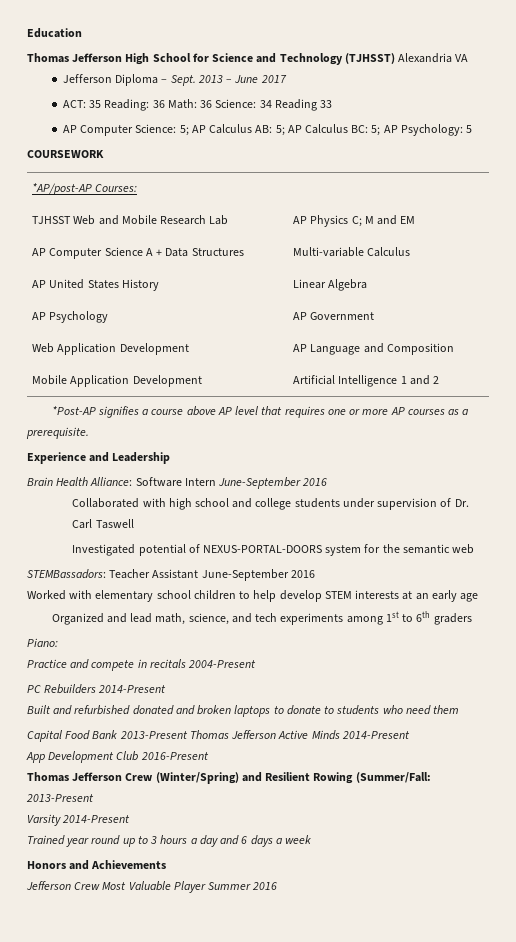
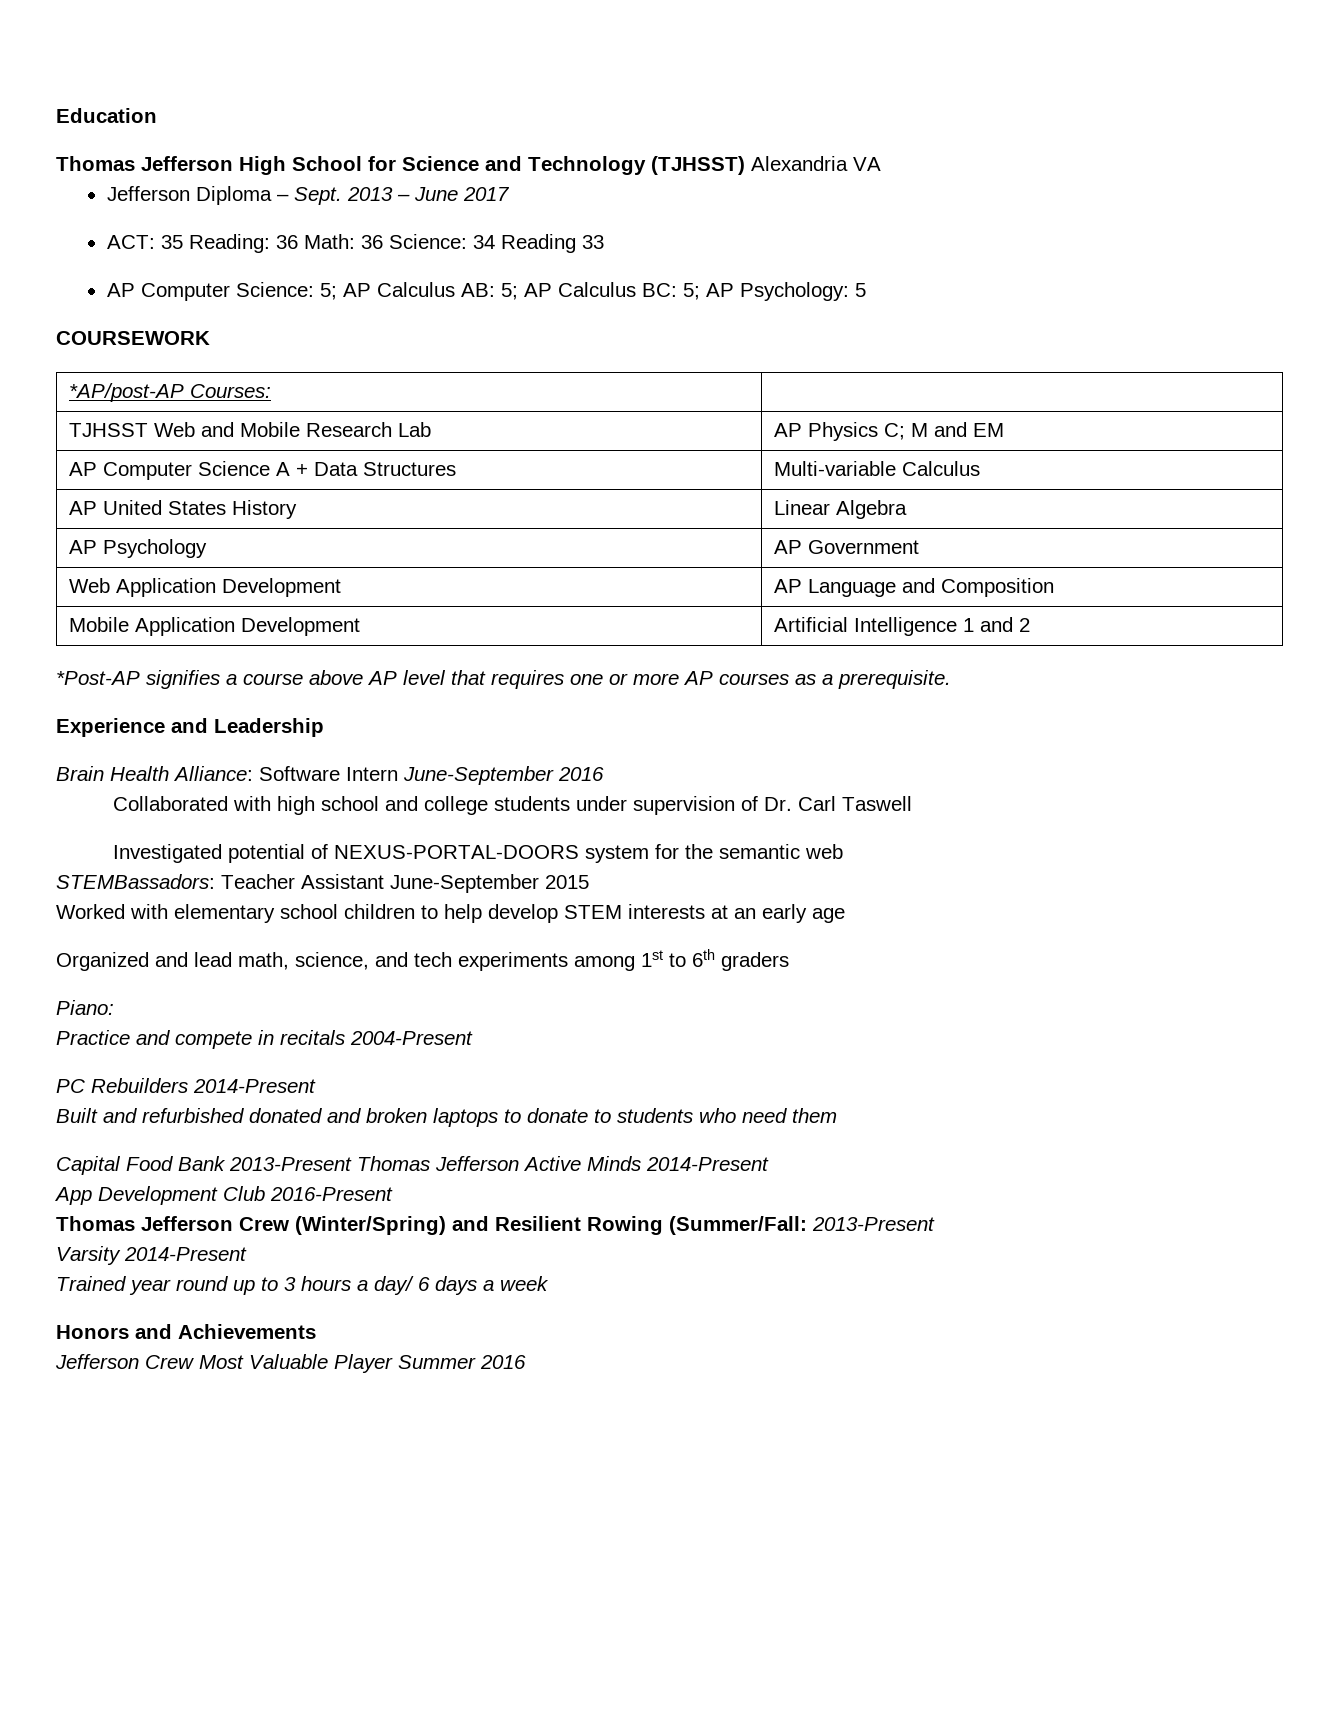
- STEMBassadors: Teacher Assistant June-September 2016
+ STEMBassadors: Teacher Assistant June-September 2015
- Trained year round up to 3 hours a day and 6 days a week
+ Trained year round up to 3 hours a day/ 6 days a week

